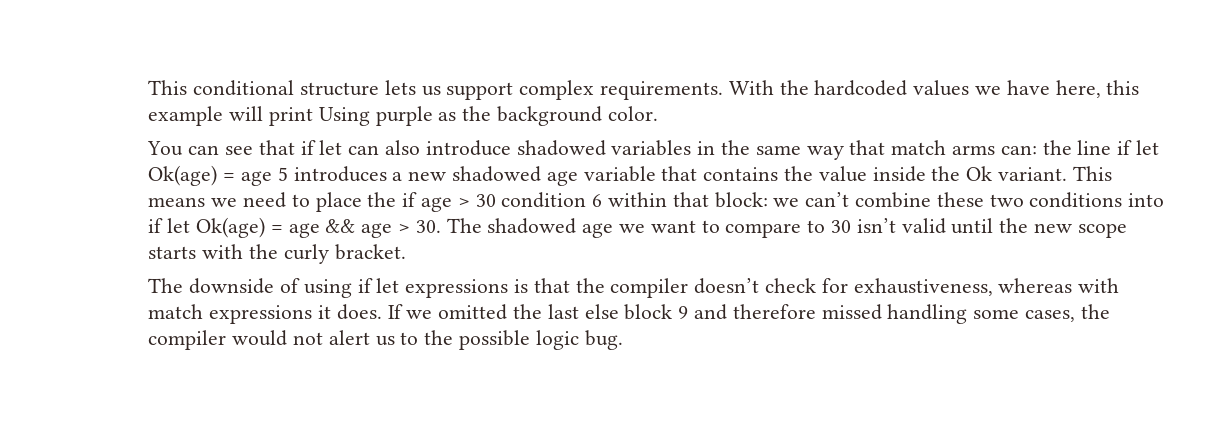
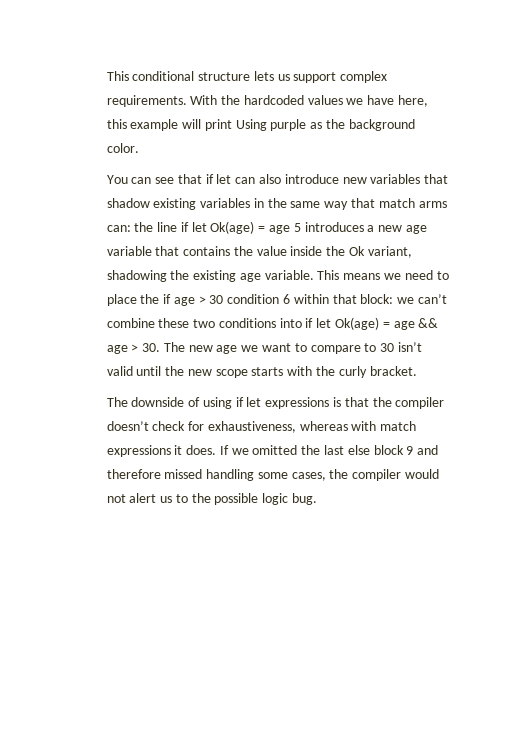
- You can see that if let can also introduce shadowed variables in the same way that match arms can: the line if let Ok(age) = age 5 introduces a new shadowed age variable that contains the value inside the Ok variant.
+ You can see that if let can also introduce new variables that shadow existing variables in the same way that match arms can: the line if let Ok(age) = age 5 introduces a new age variable that contains the value inside the Ok variant, shadowing the existing age variable.
- This means we need to place the if age > 30 condition 6 within that block: we can’t combine these two conditions into if let Ok(age) = age && age > 30. The shadowed age we want to compare to 30 isn’t valid until the new scope starts with the curly bracket.
+ This means we need to place the if age > 30 condition 6 within that block: we can’t combine these two conditions into if let Ok(age) = age && age > 30. The new age we want to compare to 30 isn’t valid until the new scope starts with the curly bracket.

